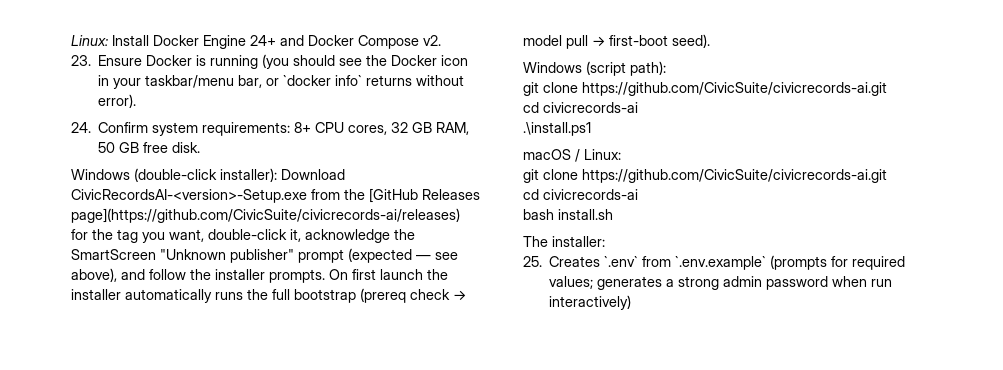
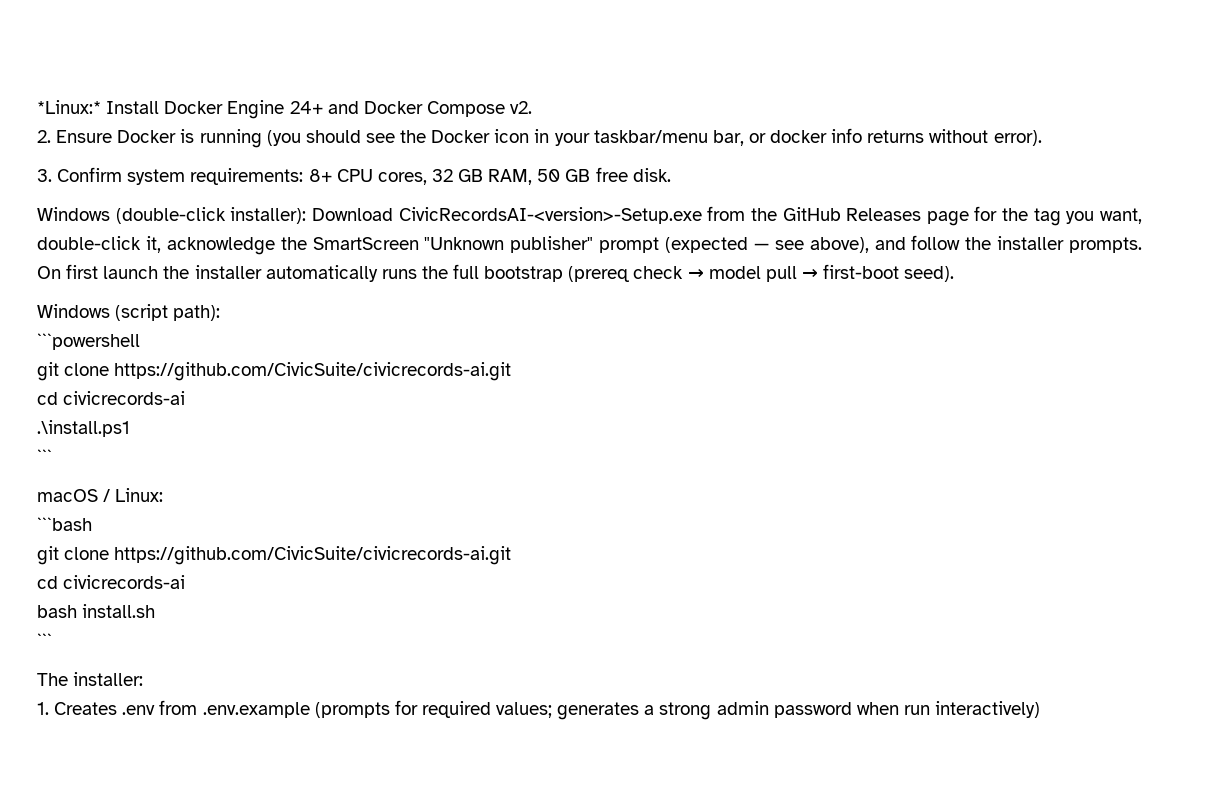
- Linux: Install Docker Engine 24+ and Docker Compose v2.
+ *Linux:* Install Docker Engine 24+ and Docker Compose v2.
- 23. Ensure Docker is running (you should see the Docker icon in your taskbar/menu bar, or `docker info` returns without error).
+ 2. Ensure Docker is running (you should see the Docker icon in your taskbar/menu bar, or docker info returns without error).
- 24. Confirm system requirements: 8+ CPU cores, 32 GB RAM, 50 GB free disk.
+ 3. Confirm system requirements: 8+ CPU cores, 32 GB RAM, 50 GB free disk.
- Windows (double-click installer): Download CivicRecordsAI-<version>-Setup.exe from the [GitHub Releases page](https://github.com/CivicSuite/civicrecords-ai/releases) for the tag you want, double-click it, acknowledge the SmartScreen "Unknown publisher" prompt (expected — see above), and follow the installer prompts.
+ Windows (double-click installer): Download CivicRecordsAI-<version>-Setup.exe from the GitHub Releases page for the tag you want, double-click it, acknowledge the SmartScreen "Unknown publisher" prompt (expected — see above), and follow the installer prompts.
+ ```powershell
  .\install.ps1
+ ```
+ ```bash
  bash install.sh
+ ```
- 25. Creates `.env` from `.env.example` (prompts for required values; generates a strong admin password when run interactively)
+ 1. Creates .env from .env.example (prompts for required values; generates a strong admin password when run interactively)

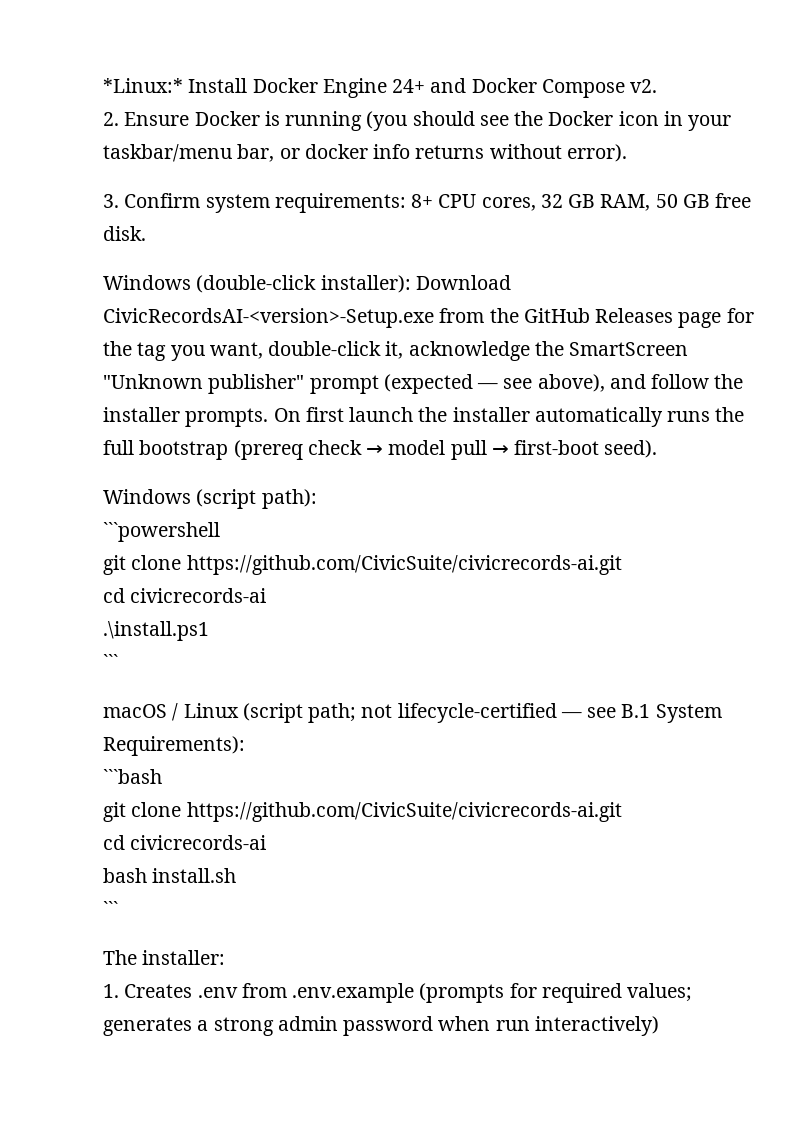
- macOS / Linux:
+ macOS / Linux (script path; not lifecycle-certified — see B.1 System Requirements):

